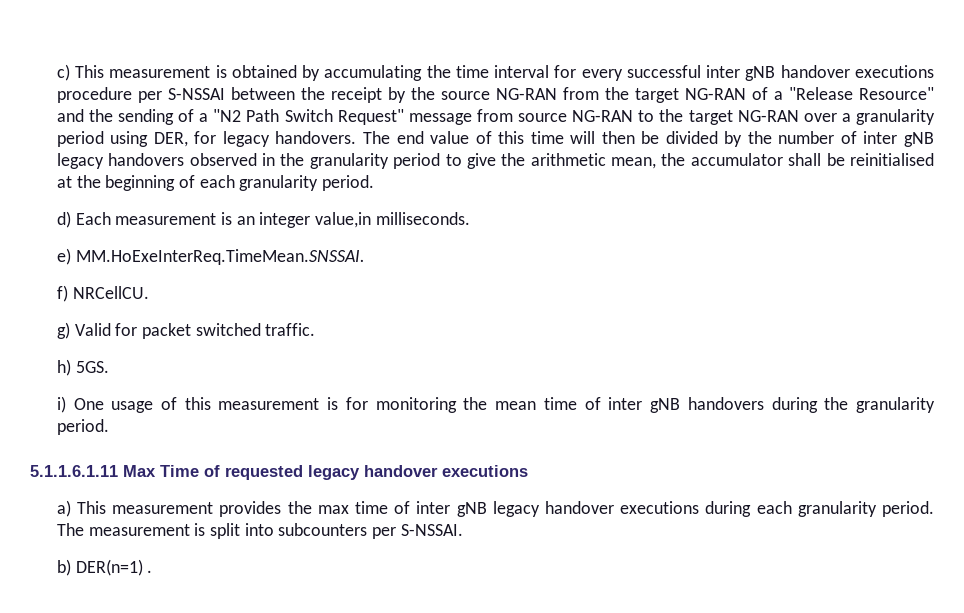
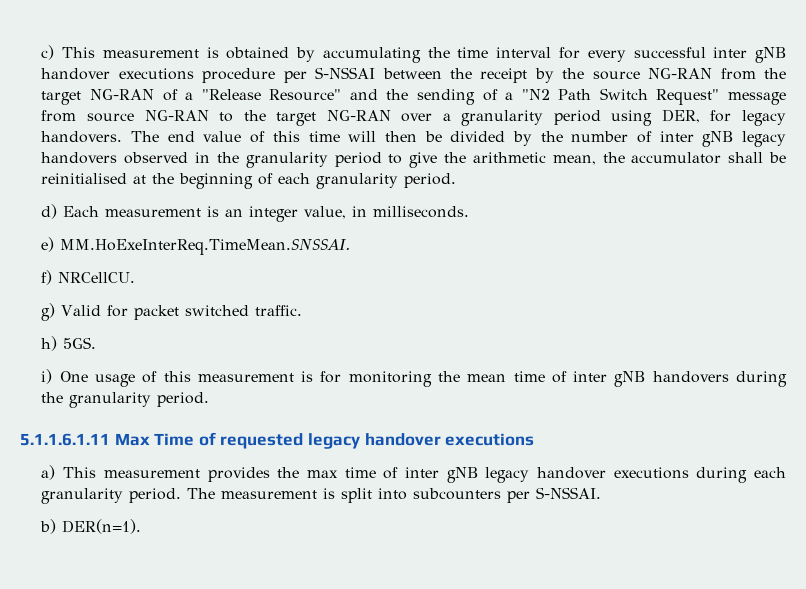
- d) Each measurement is an integer value,in milliseconds.
+ d) Each measurement is an integer value, in milliseconds.
- b) DER(n=1) .
+ b) DER(n=1).

